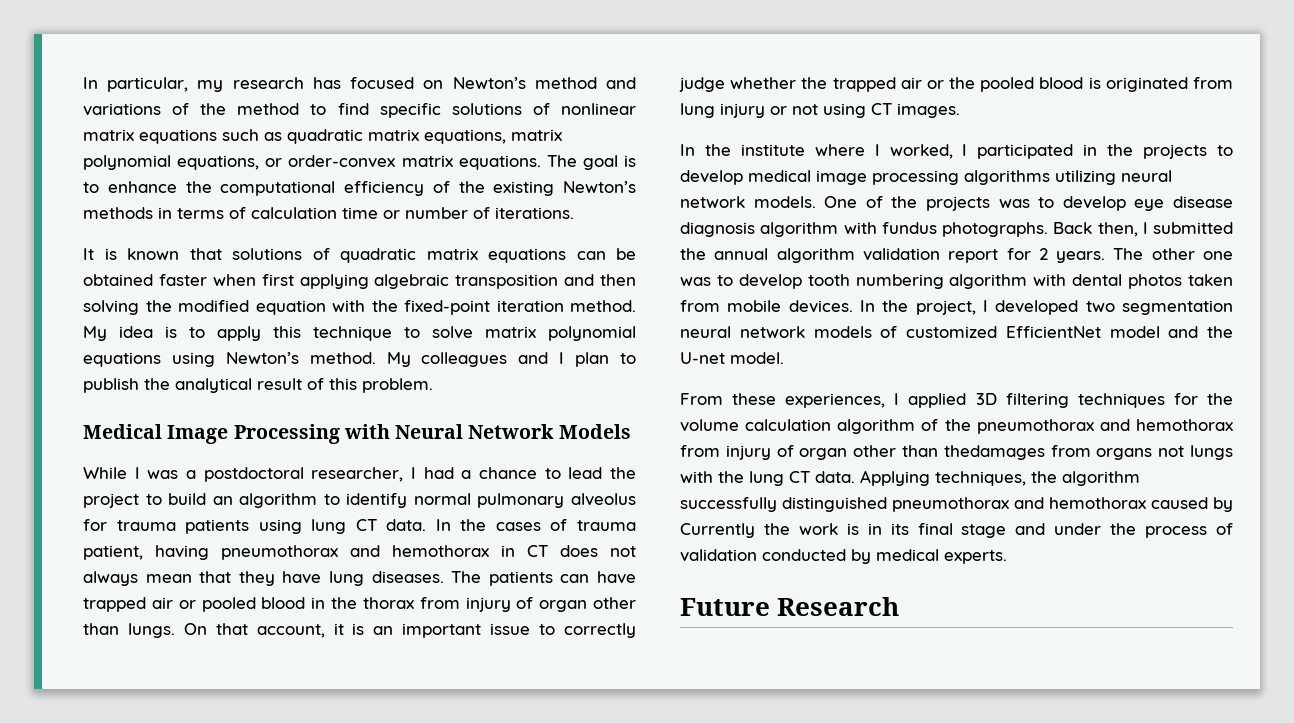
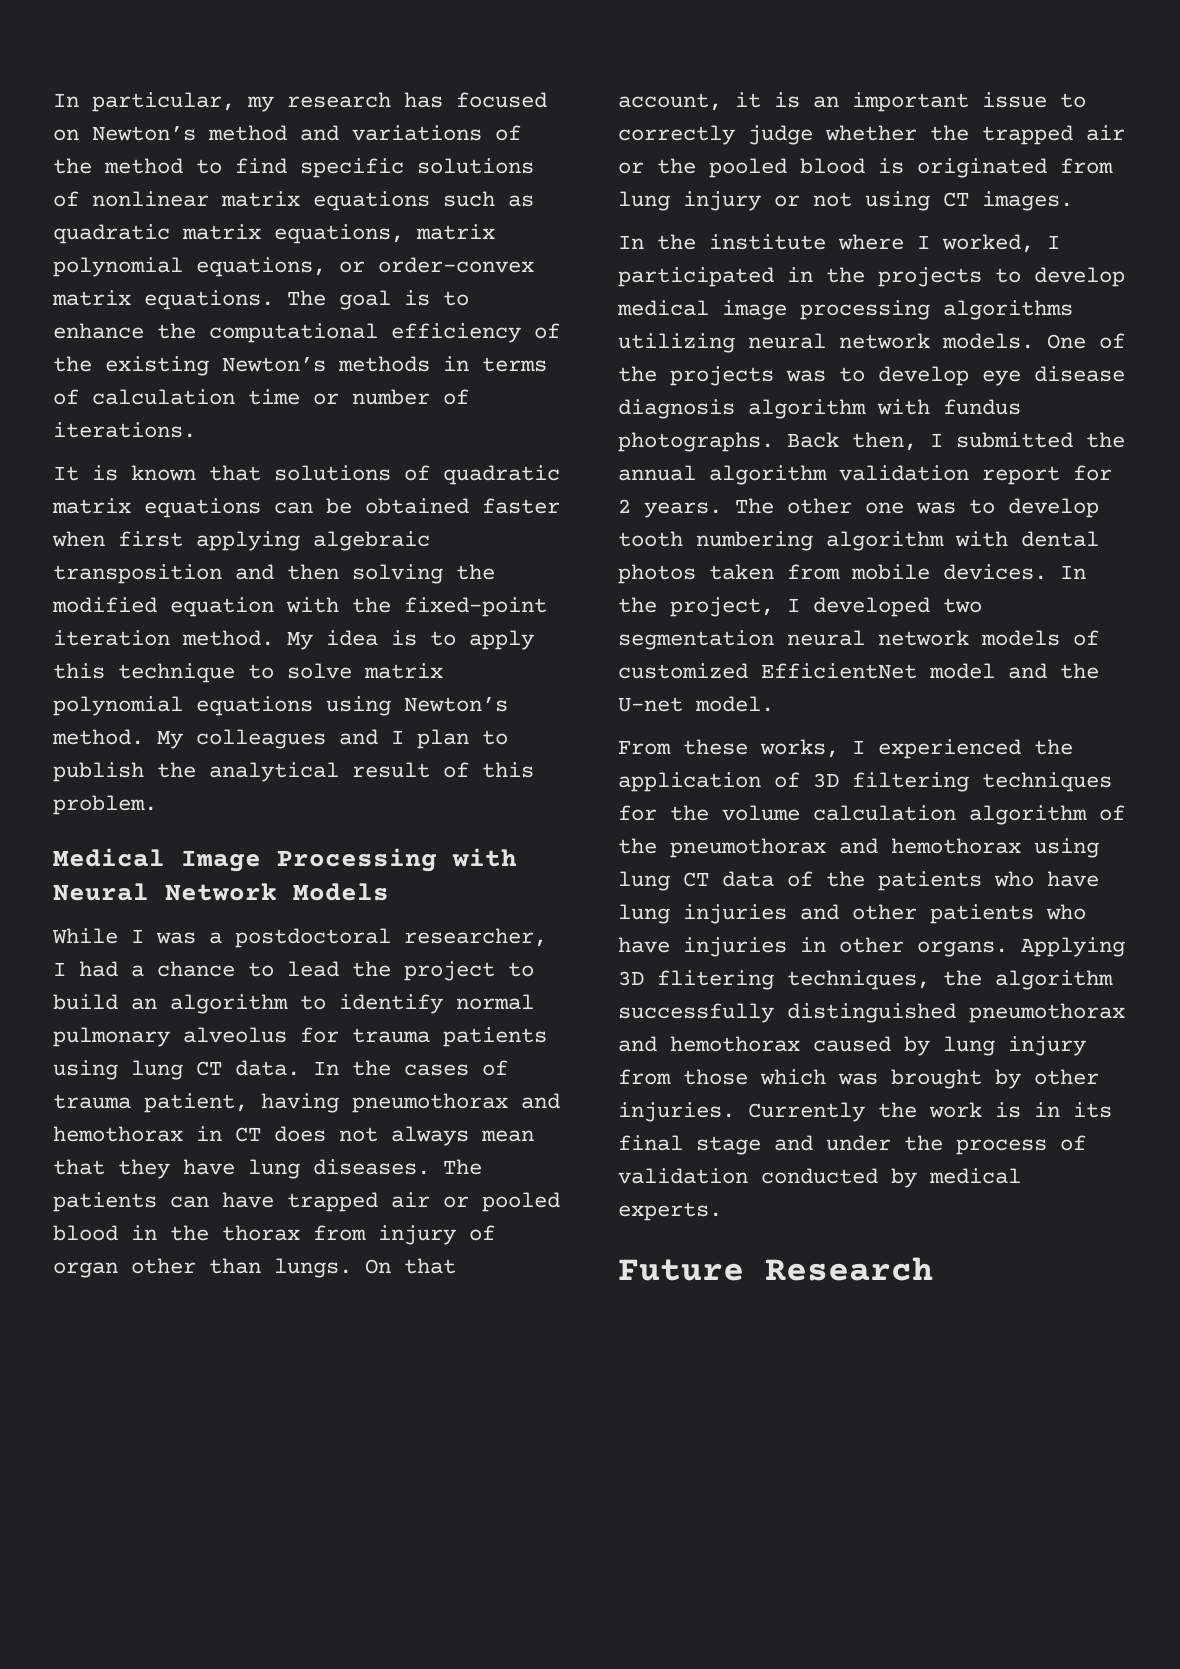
- From these experiences, I applied 3D filtering techniques for the volume calculation algorithm of the pneumothorax and hemothorax from injury of organ other than thedamages from organs not lungs with the lung CT data. Applying techniques, the algorithm successfully distinguished pneumothorax and hemothorax caused by Currently the work is in its final stage and under the process of validation conducted by medical experts.
+ From these works, I experienced the application of 3D filtering techniques for the volume calculation algorithm of the pneumothorax and hemothorax using lung CT data of the patients who have lung injuries and other patients who have injuries in other organs. Applying 3D flitering techniques, the algorithm successfully distinguished pneumothorax and hemothorax caused by lung injury from those which was brought by other injuries. Currently the work is in its final stage and under the process of validation conducted by medical experts.

